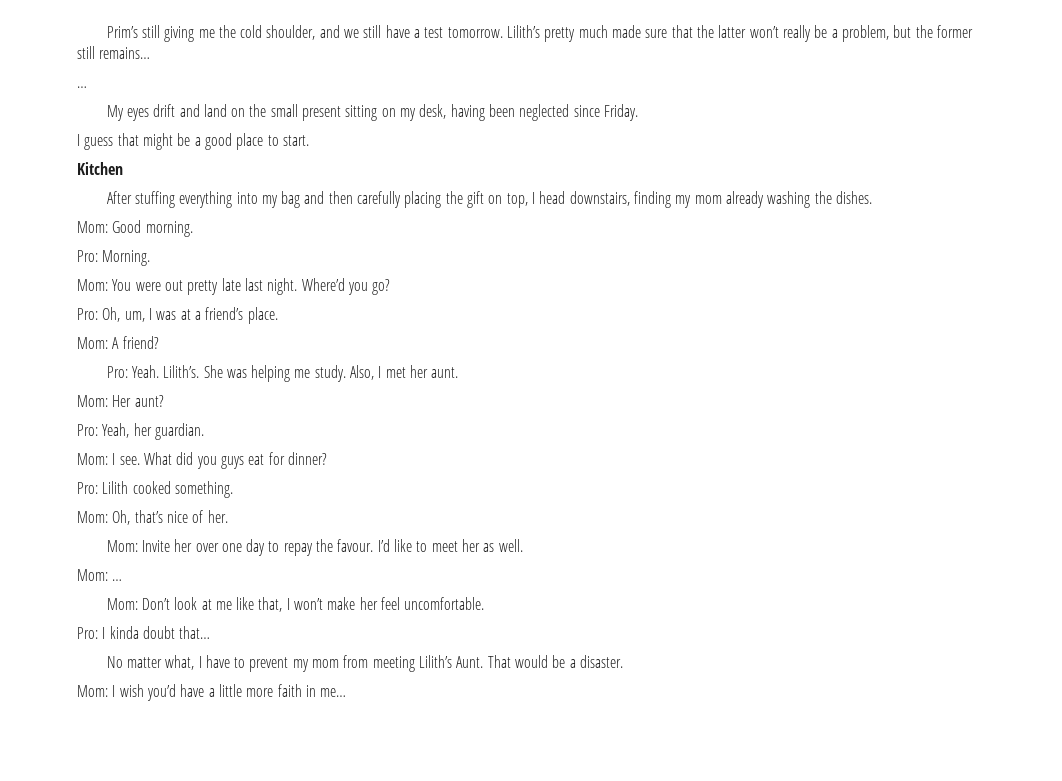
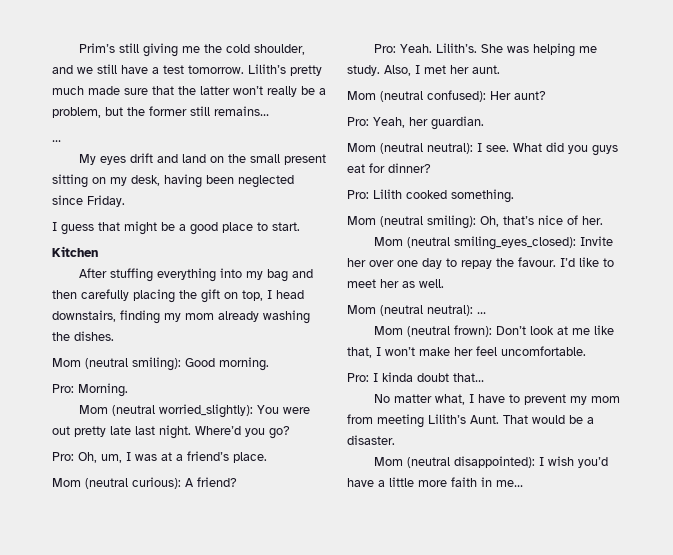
- Mom: Good morning.
+ Mom (neutral smiling): Good morning.
- Mom: You were out pretty late last night.
+ Mom (neutral worried_slightly): You were out pretty late last night.
- Mom: A friend?
+ Mom (neutral curious): A friend?
- Mom: Her aunt?
+ Mom (neutral confused): Her aunt?
- Mom: I see.
+ Mom (neutral neutral): I see.
- Mom: Oh, that’s nice of her.
+ Mom (neutral smiling): Oh, that’s nice of her.
- Mom: Invite her over one day to repay the favour.
+ Mom (neutral smiling_eyes_closed): Invite her over one day to repay the favour.
- Mom: …
- Mom: Don’t look at me like that, I won’t make her feel uncomfortable.
+ Mom (neutral neutral): …
+ Mom (neutral frown): Don’t look at me like that, I won’t make her feel uncomfortable.
- Mom: I wish you’d have a little more faith in me…
+ Mom (neutral disappointed): I wish you’d have a little more faith in me…

